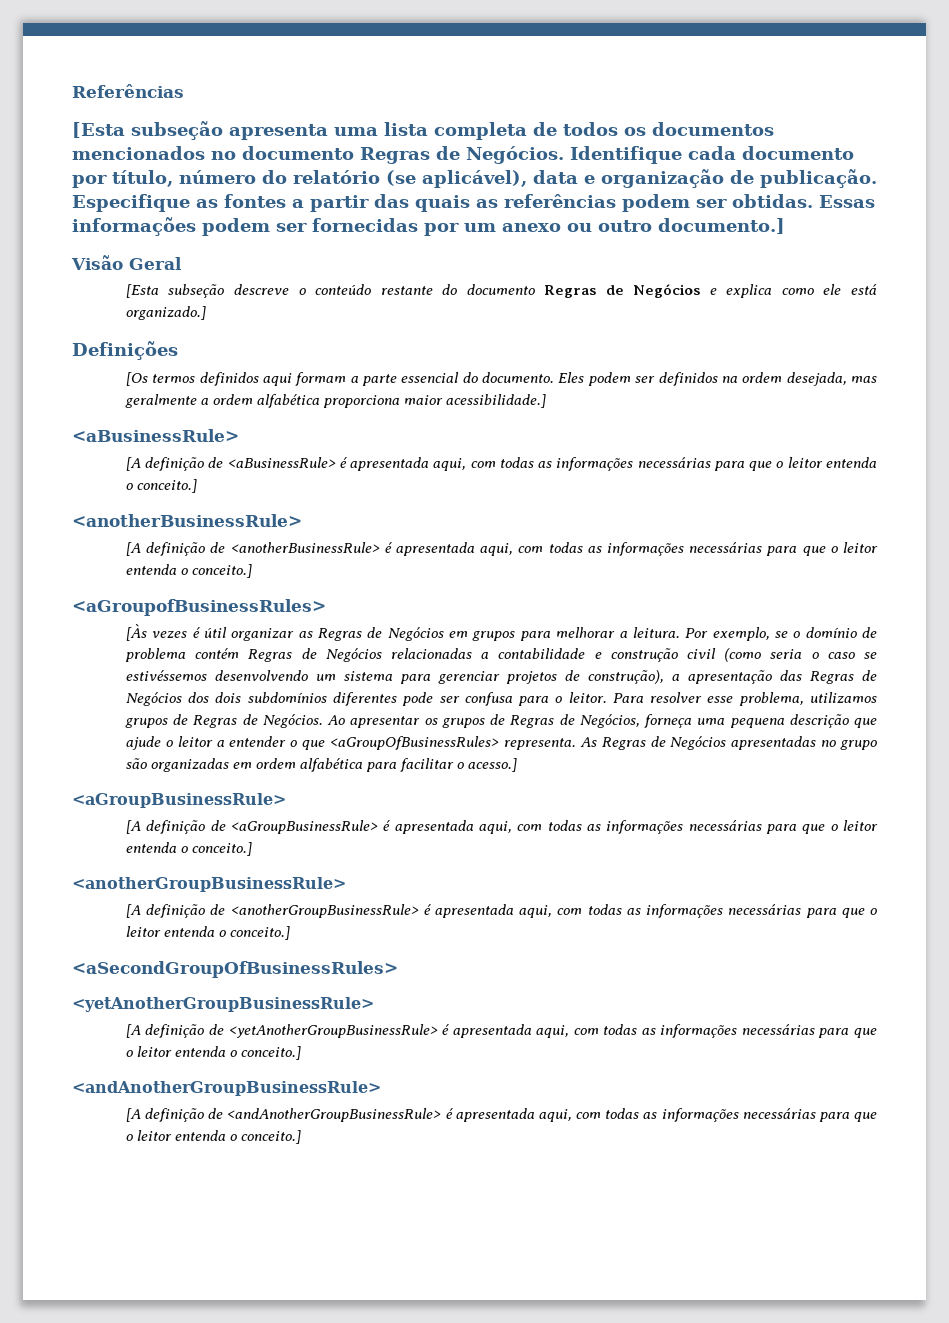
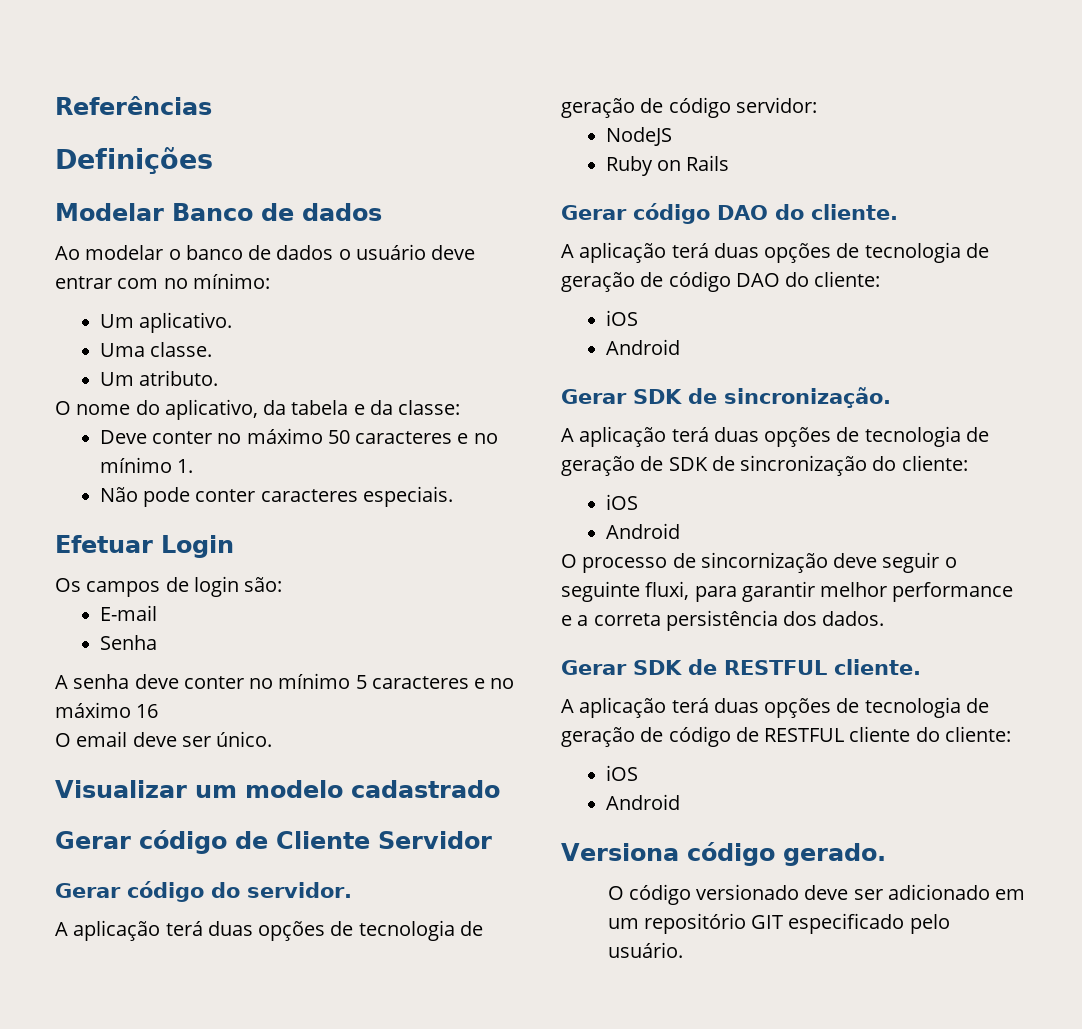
- [Esta subseção apresenta uma lista completa de todos os documentos mencionados no documento Regras de Negócios. Identifique cada documento por título, número do relatório (se aplicável), data e organização de publicação. Especifique as fontes a partir das quais as referências podem ser obtidas. Essas informações podem ser fornecidas por um anexo ou outro documento.]
- Visão Geral
- [Esta subseção descreve o conteúdo restante do documento Regras de Negócios e explica como ele está organizado.]
  Definições
- [Os termos definidos aqui formam a parte essencial do documento. Eles podem ser definidos na ordem desejada, mas geralmente a ordem alfabética proporciona maior acessibilidade.]
- <aBusinessRule>
- [A definição de <aBusinessRule> é apresentada aqui, com todas as informações necessárias para que o leitor entenda o conceito.]
- <anotherBusinessRule>
- [A definição de <anotherBusinessRule> é apresentada aqui, com todas as informações necessárias para que o leitor entenda o conceito.]
- <aGroupofBusinessRules>
- [Às vezes é útil organizar as Regras de Negócios em grupos para melhorar a leitura. Por exemplo, se o domínio de problema contém Regras de Negócios relacionadas a contabilidade e construção civil (como seria o caso se estivéssemos desenvolvendo um sistema para gerenciar projetos de construção), a apresentação das Regras de Negócios dos dois subdomínios diferentes pode ser confusa para o leitor. Para resolver esse problema, utilizamos grupos de Regras de Negócios. Ao apresentar os grupos de Regras de Negócios, forneça uma pequena descrição que ajude o leitor a entender o que <aGroupOfBusinessRules> representa. As Regras de Negócios apresentadas no grupo são organizadas em ordem alfabética para facilitar o acesso.]
- <aGroupBusinessRule>
- [A definição de <aGroupBusinessRule> é apresentada aqui, com todas as informações necessárias para que o leitor entenda o conceito.]
- <anotherGroupBusinessRule>
- [A definição de <anotherGroupBusinessRule> é apresentada aqui, com todas as informações necessárias para que o leitor entenda o conceito.]
- <aSecondGroupOfBusinessRules>
- <yetAnotherGroupBusinessRule>
- [A definição de <yetAnotherGroupBusinessRule> é apresentada aqui, com todas as informações necessárias para que o leitor entenda o conceito.]
- <andAnotherGroupBusinessRule>
- [A definição de <andAnotherGroupBusinessRule> é apresentada aqui, com todas as informações necessárias para que o leitor entenda o conceito.]
+ Modelar Banco de dados
+ Ao modelar o banco de dados o usuário deve entrar com no mínimo:
+ Um aplicativo.
+ Uma classe.
+ Um atributo.
+ O nome do aplicativo, da tabela e da classe:
+ Deve conter no máximo 50 caracteres e no mínimo 1.
+ Não pode conter caracteres especiais.
+ Efetuar Login
+ Os campos de login são:
+ E-mail
+ Senha
+ A senha deve conter no mínimo 5 caracteres e no máximo 16
+ O email deve ser único.
+ Visualizar um modelo cadastrado
+ Gerar código de Cliente Servidor
+ Gerar código do servidor.
+ A aplicação terá duas opções de tecnologia de geração de código servidor:
+ NodeJS
+ Ruby on Rails
+ Gerar código DAO do cliente.
+ A aplicação terá duas opções de tecnologia de geração de código DAO do cliente:
+ iOS
+ Android
+ Gerar SDK de sincronização.
+ A aplicação terá duas opções de tecnologia de geração de SDK de sincronização do cliente:
+ iOS
+ Android
+ O processo de sincornização deve seguir o seguinte fluxi, para garantir melhor performance e a correta persistência dos dados.
+ Gerar SDK de RESTFUL cliente.
+ A aplicação terá duas opções de tecnologia de geração de código de RESTFUL cliente do cliente:
+ iOS
+ Android
+ Versiona código gerado.
+ O código versionado deve ser adicionado em um repositório GIT especificado pelo usuário.

